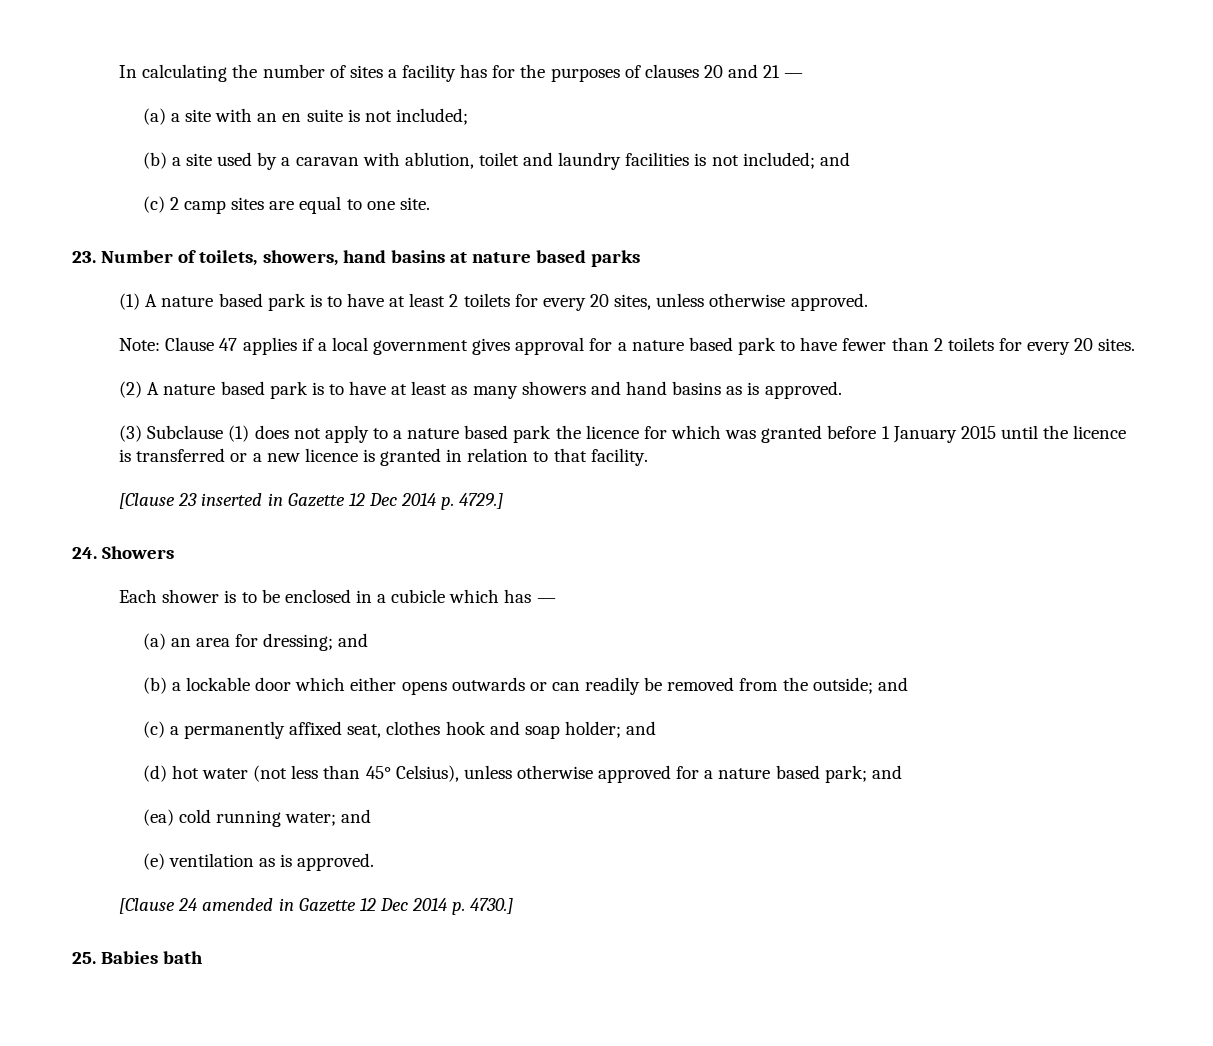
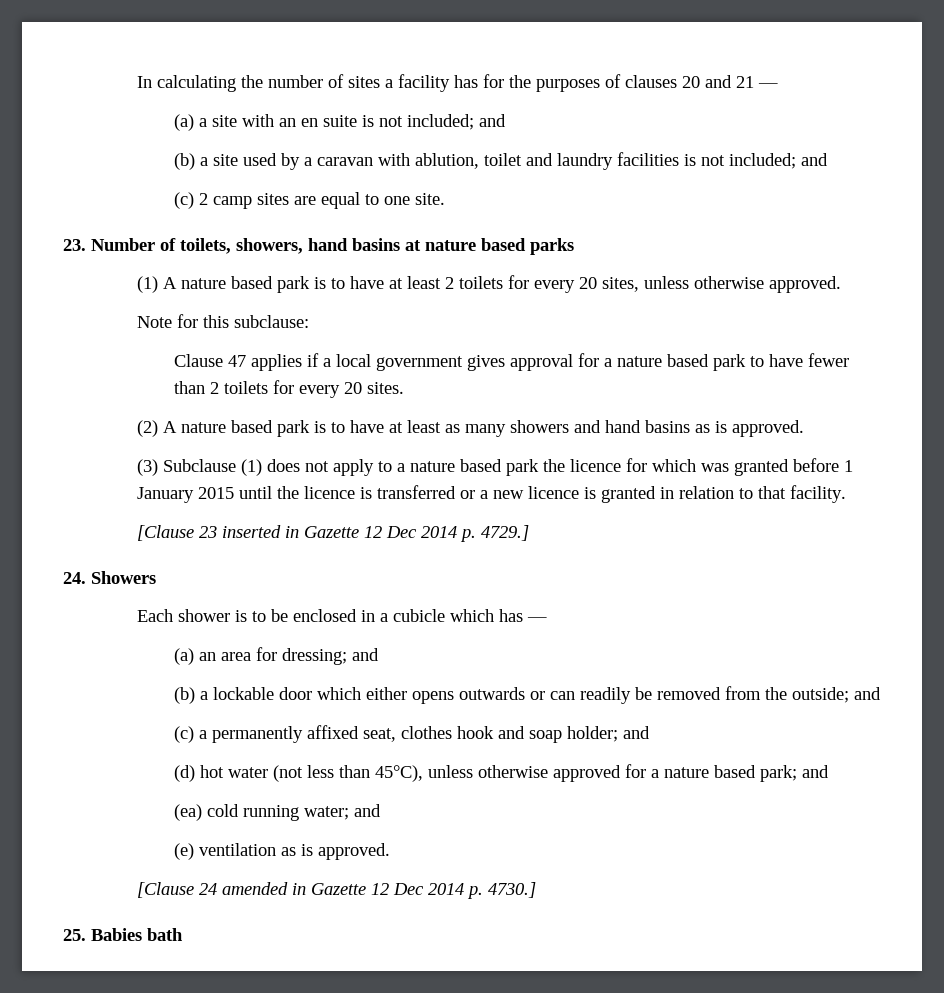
- (a) a site with an en suite is not included;
+ (a) a site with an en suite is not included; and
- Note: Clause 47 applies if a local government gives approval for a nature based park to have fewer than 2 toilets for every 20 sites.
+ Note for this subclause:
+ Clause 47 applies if a local government gives approval for a nature based park to have fewer than 2 toilets for every 20 sites.
- (d) hot water (not less than 45° Celsius), unless otherwise approved for a nature based park; and
+ (d) hot water (not less than 45°C), unless otherwise approved for a nature based park; and

